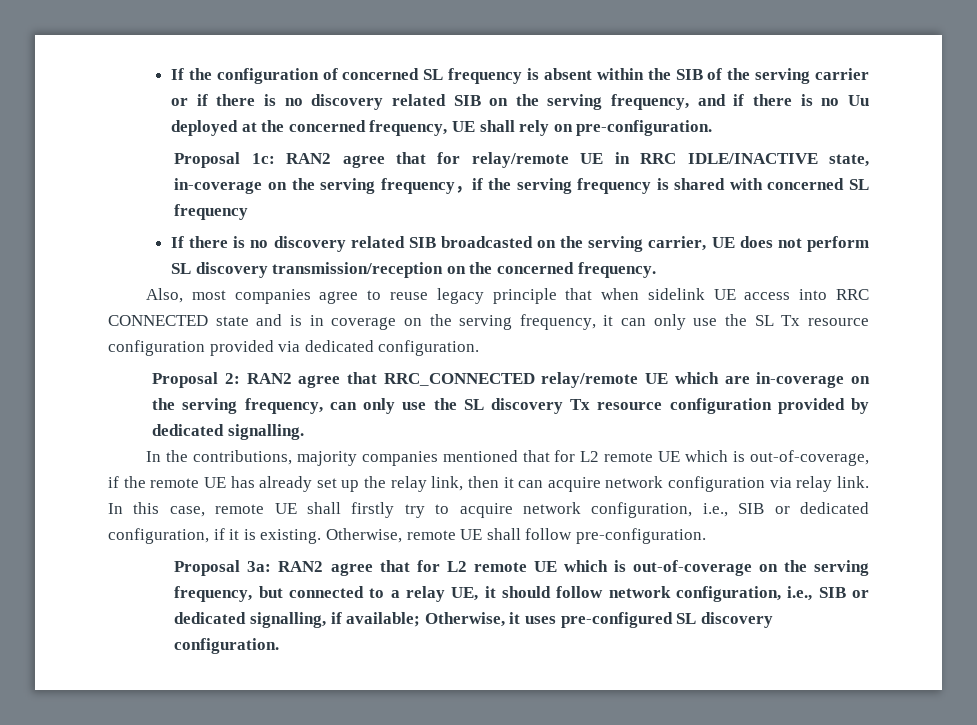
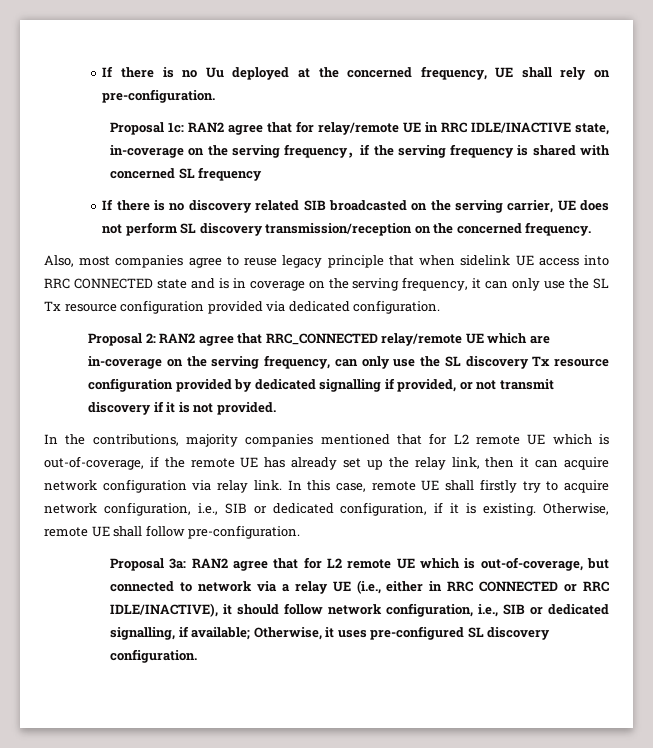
- If the configuration of concerned SL frequency is absent within the SIB of the serving carrier or if there is no discovery related SIB on the serving frequency, and if there is no Uu deployed at the concerned frequency, UE shall rely on pre-configuration.
+ If there is no Uu deployed at the concerned frequency, UE shall rely on pre-configuration.
- Proposal 2: RAN2 agree that RRC_CONNECTED relay/remote UE which are in-coverage on the serving frequency, can only use the SL discovery Tx resource configuration provided by dedicated signalling.
+ Proposal 2: RAN2 agree that RRC_CONNECTED relay/remote UE which are in-coverage on the serving frequency, can only use the SL discovery Tx resource configuration provided by dedicated signalling if provided, or not transmit discovery if it is not provided.
- Proposal 3a: RAN2 agree that for L2 remote UE which is out-of-coverage on the serving frequency, but connected to a relay UE, it should follow network configuration, i.e., SIB or dedicated signalling, if available; Otherwise, it uses pre-configured SL discovery configuration.
+ Proposal 3a: RAN2 agree that for L2 remote UE which is out-of-coverage, but connected to network via a relay UE (i.e., either in RRC CONNECTED or RRC IDLE/INACTIVE), it should follow network configuration, i.e., SIB or dedicated signalling, if available; Otherwise, it uses pre-configured SL discovery configuration.

